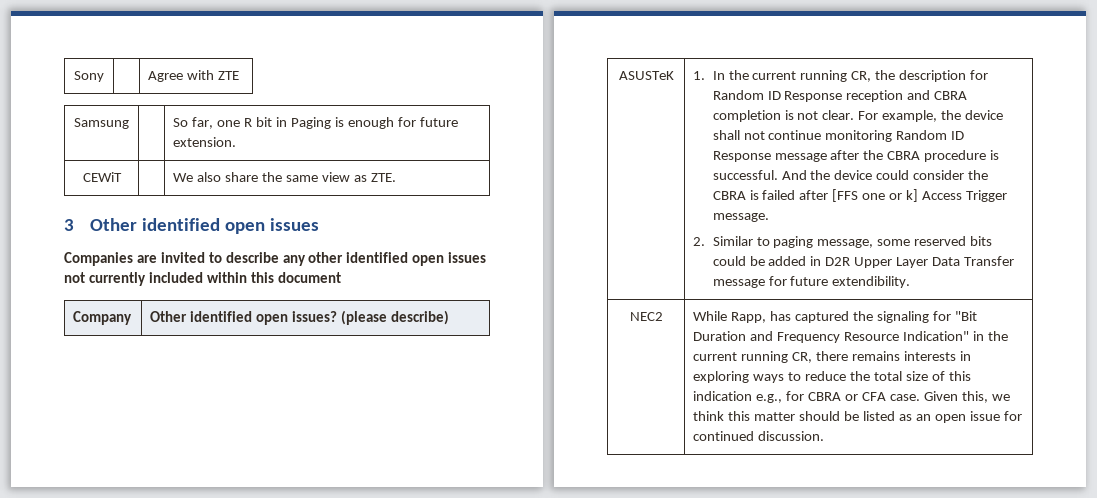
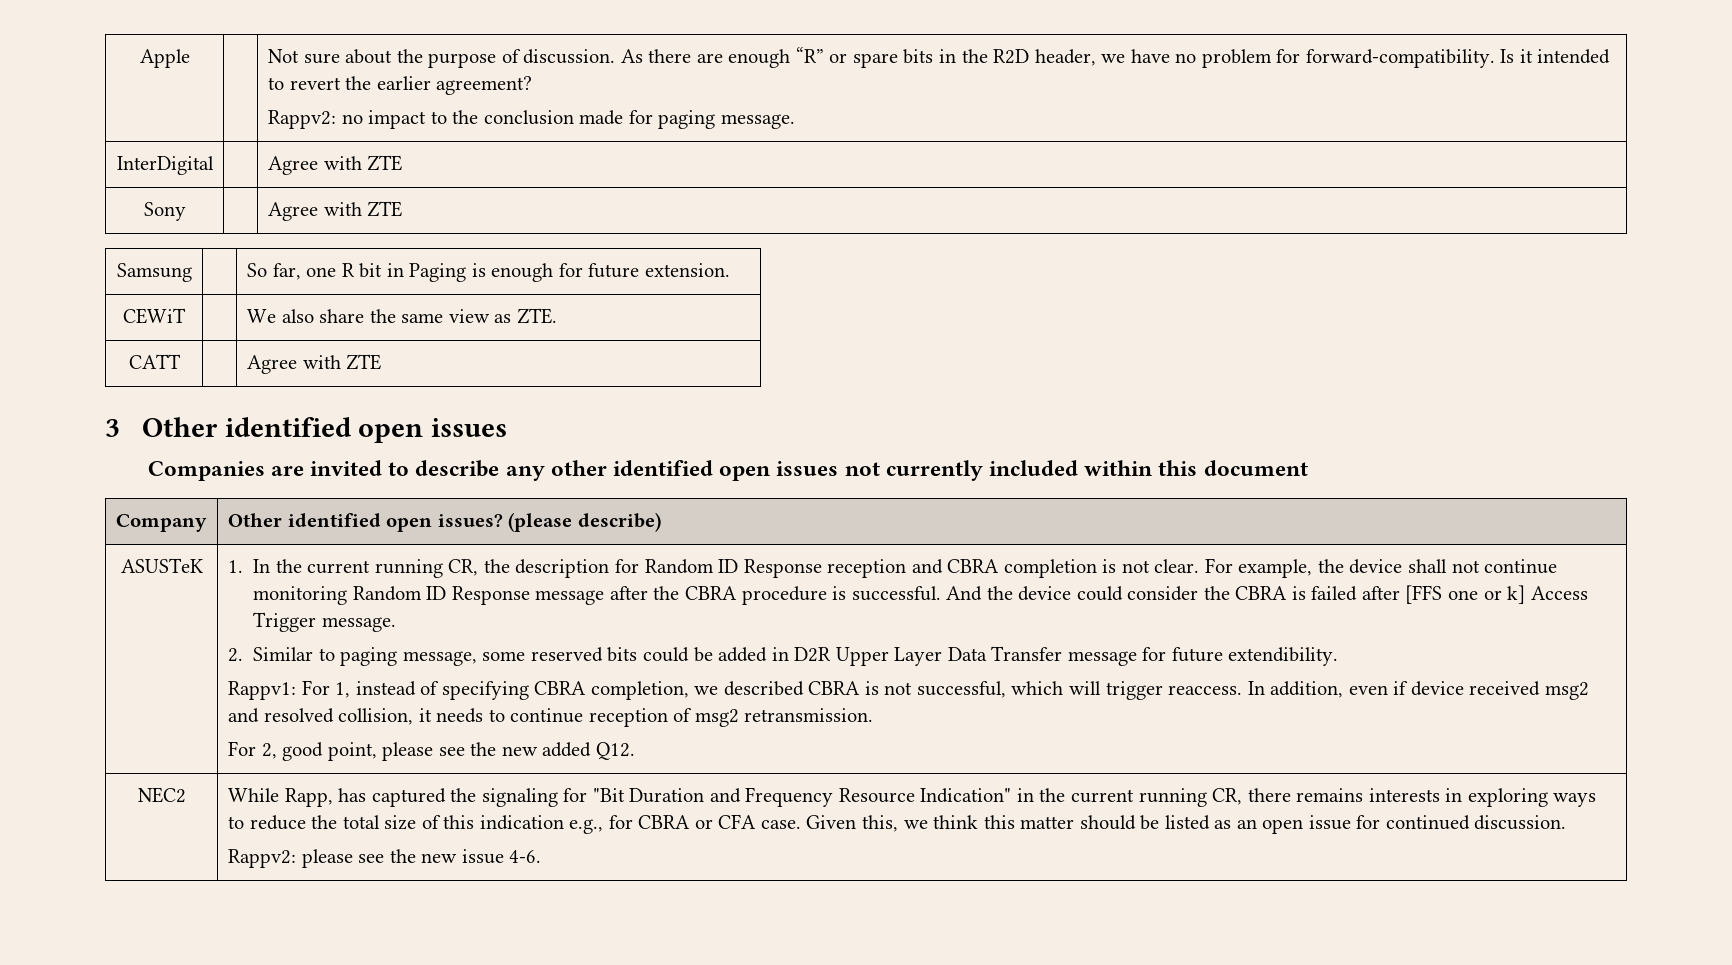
+ Apple | | Not sure about the purpose of discussion. As there are enough “R” or spare bits in the R2D header, we have no problem for forward-compatibility. Is it intended to revert the earlier agreement?
+ Rappv2: no impact to the conclusion made for paging message.
+ InterDigital | | Agree with ZTE
+ CATT | | Agree with ZTE
+ Rappv1: For 1, instead of specifying CBRA completion, we described CBRA is not successful, which will trigger reaccess. In addition, even if device received msg2 and resolved collision, it needs to continue reception of msg2 retransmission.
+ For 2, good point, please see the new added Q12.
+ Rappv2: please see the new issue 4-6.

